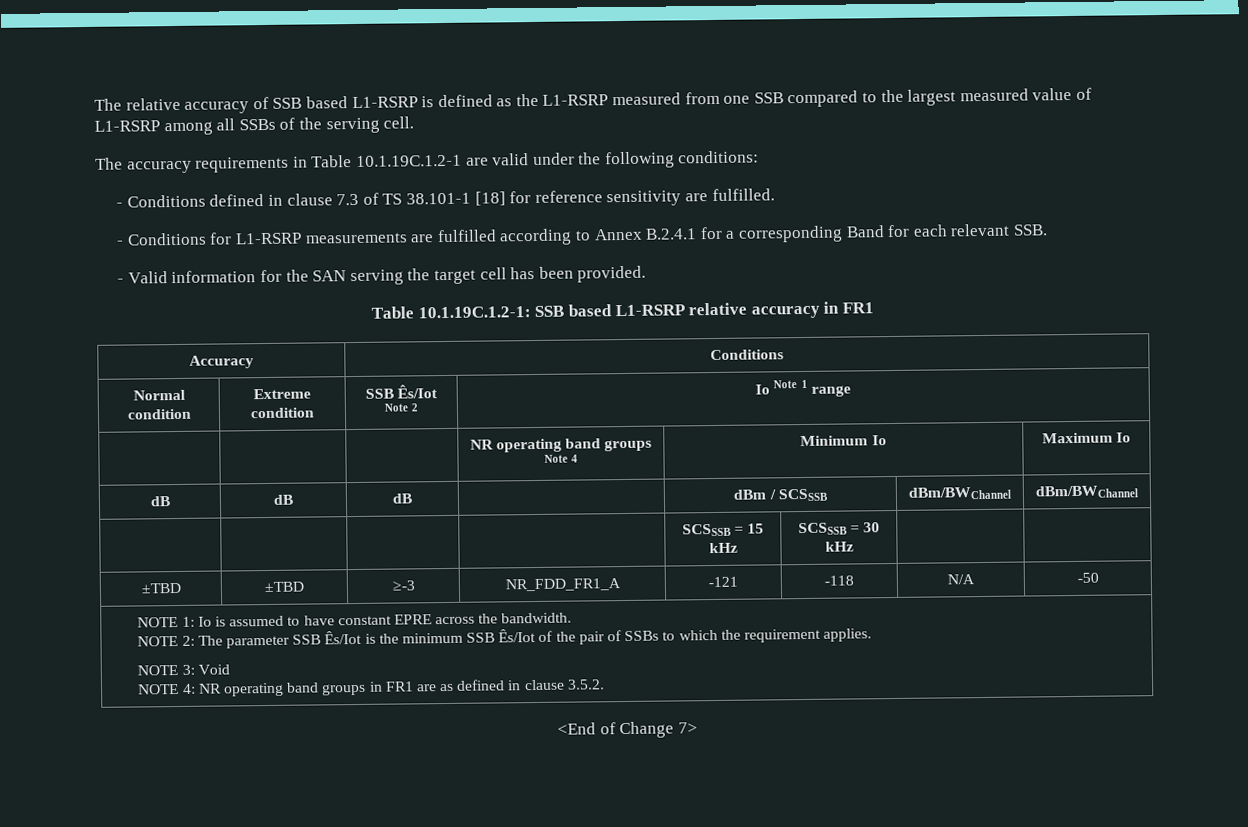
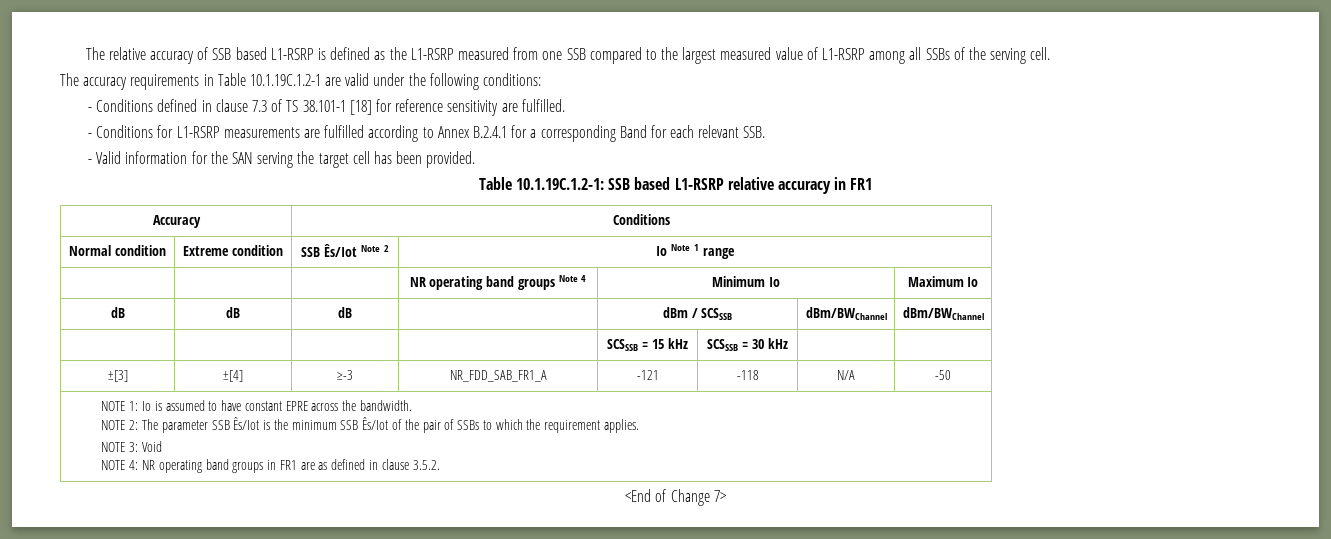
- ±TBD | ±TBD | ≥-3 | NR_FDD_FR1_A | -121 | -118 | N/A | -50
+ ±[3] | ±[4] | ≥-3 | NR_FDD_SAB_FR1_A | -121 | -118 | N/A | -50

